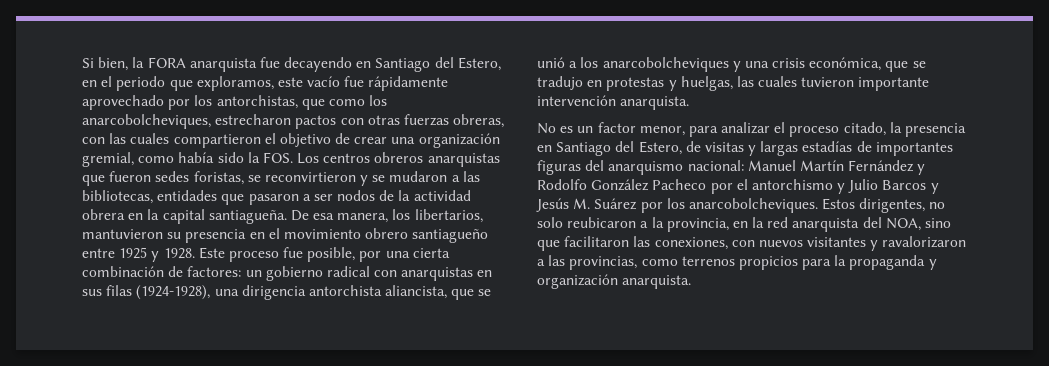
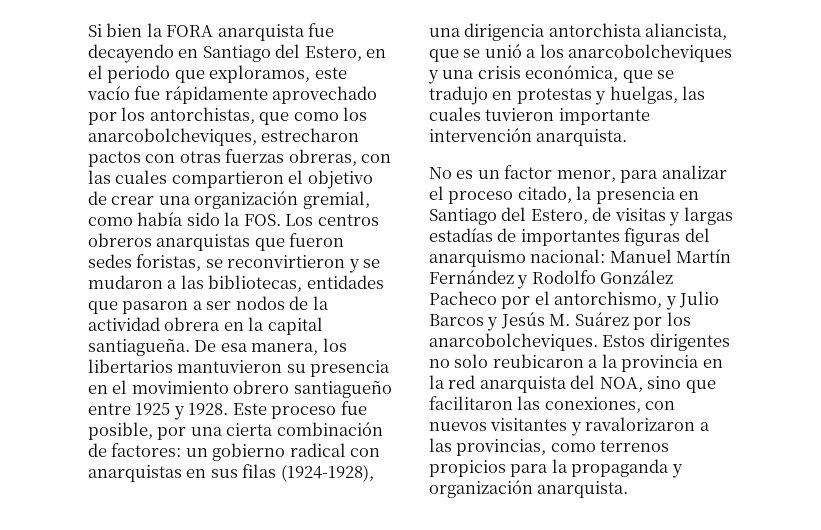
- Si bien, la FORA anarquista fue decayendo en Santiago del Estero, en el periodo que exploramos, este vacío fue rápidamente aprovechado por los antorchistas, que como los anarcobolcheviques, estrecharon pactos con otras fuerzas obreras, con las cuales compartieron el objetivo de crear una organización gremial, como había sido la FOS. Los centros obreros anarquistas que fueron sedes foristas, se reconvirtieron y se mudaron a las bibliotecas, entidades que pasaron a ser nodos de la actividad obrera en la capital santiagueña.
+ Si bien la FORA anarquista fue decayendo en Santiago del Estero, en el periodo que exploramos, este vacío fue rápidamente aprovechado por los antorchistas, que como los anarcobolcheviques, estrecharon pactos con otras fuerzas obreras, con las cuales compartieron el objetivo de crear una organización gremial, como había sido la FOS. Los centros obreros anarquistas que fueron sedes foristas, se reconvirtieron y se mudaron a las bibliotecas, entidades que pasaron a ser nodos de la actividad obrera en la capital santiagueña.
- De esa manera, los libertarios, mantuvieron su presencia en el movimiento obrero santiagueño entre 1925 y 1928.
+ De esa manera, los libertarios mantuvieron su presencia en el movimiento obrero santiagueño entre 1925 y 1928.
- No es un factor menor, para analizar el proceso citado, la presencia en Santiago del Estero, de visitas y largas estadías de importantes figuras del anarquismo nacional: Manuel Martín Fernández y Rodolfo González Pacheco por el antorchismo y Julio Barcos y Jesús M. Suárez por los anarcobolcheviques.
+ No es un factor menor, para analizar el proceso citado, la presencia en Santiago del Estero, de visitas y largas estadías de importantes figuras del anarquismo nacional: Manuel Martín Fernández y Rodolfo González Pacheco por el antorchismo, y Julio Barcos y Jesús M. Suárez por los anarcobolcheviques.
- Estos dirigentes, no solo reubicaron a la provincia, en la red anarquista del NOA, sino que facilitaron las conexiones, con nuevos visitantes y ravalorizaron a las provincias, como terrenos propicios para la propaganda y organización anarquista.
+ Estos dirigentes no solo reubicaron a la provincia en la red anarquista del NOA, sino que facilitaron las conexiones, con nuevos visitantes y ravalorizaron a las provincias, como terrenos propicios para la propaganda y organización anarquista.

